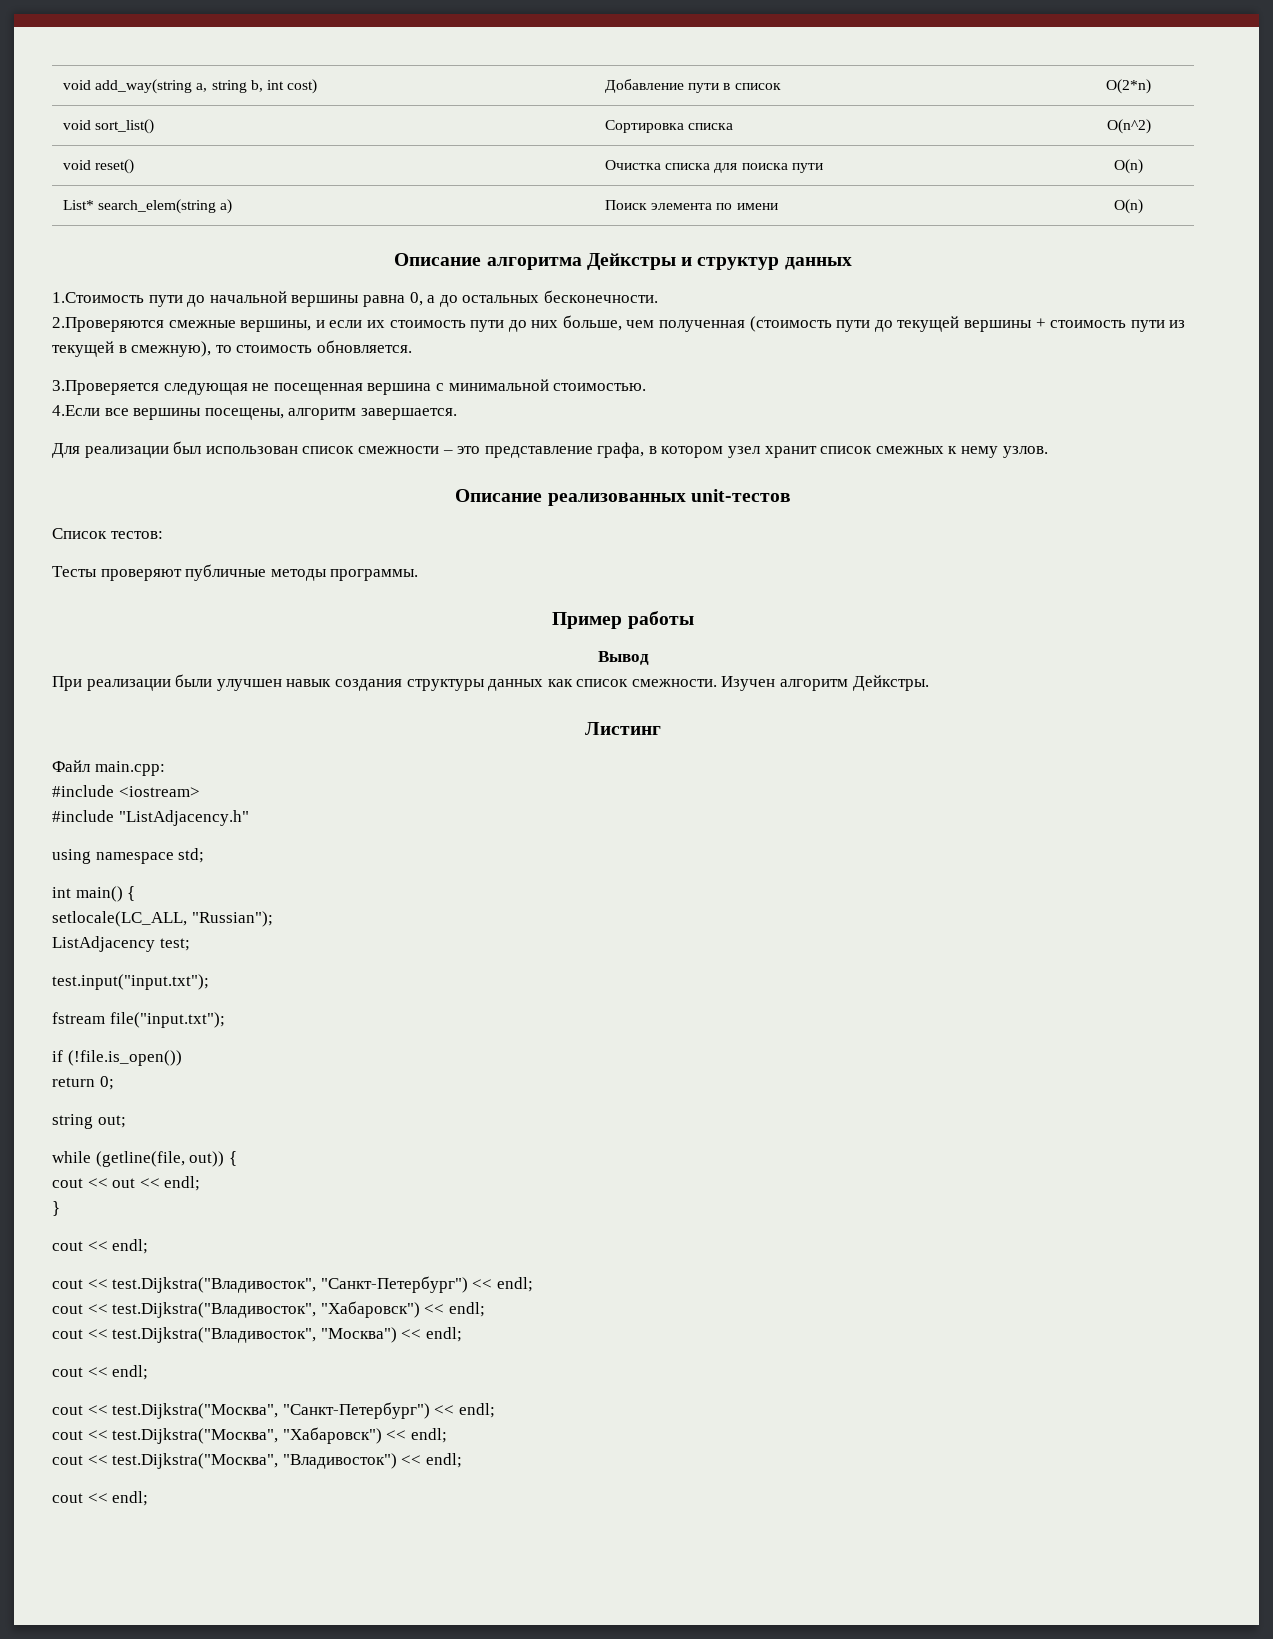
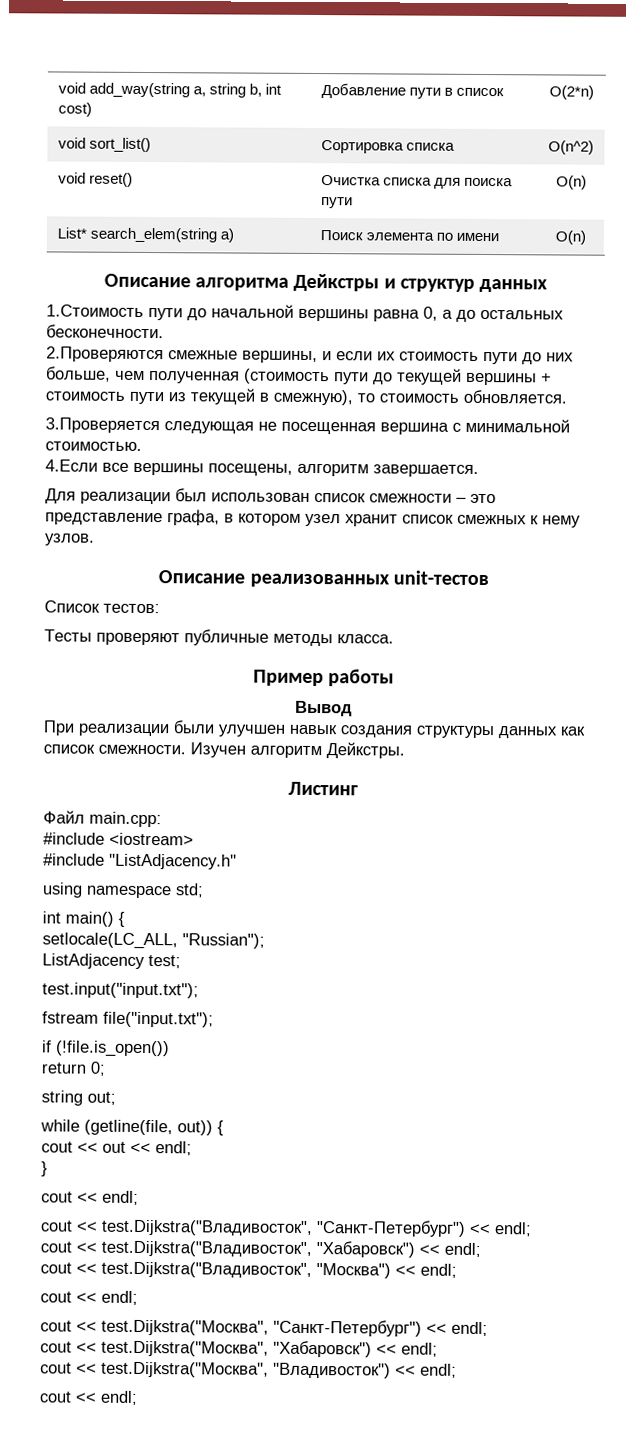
- Тесты проверяют публичные методы программы.
+ Тесты проверяют публичные методы класса.

